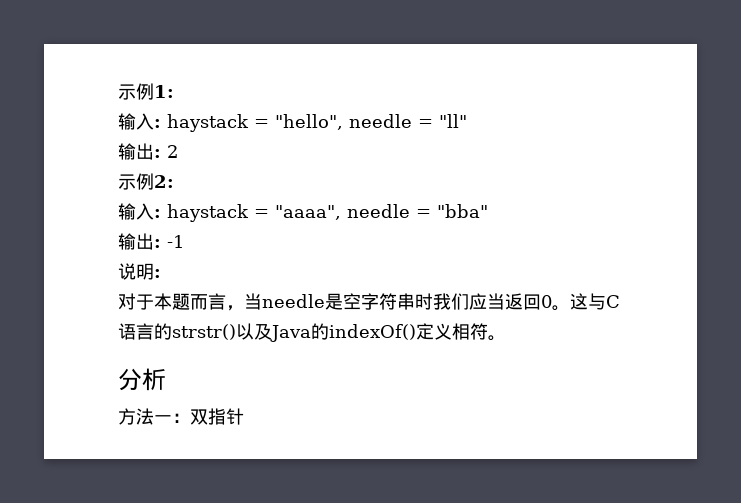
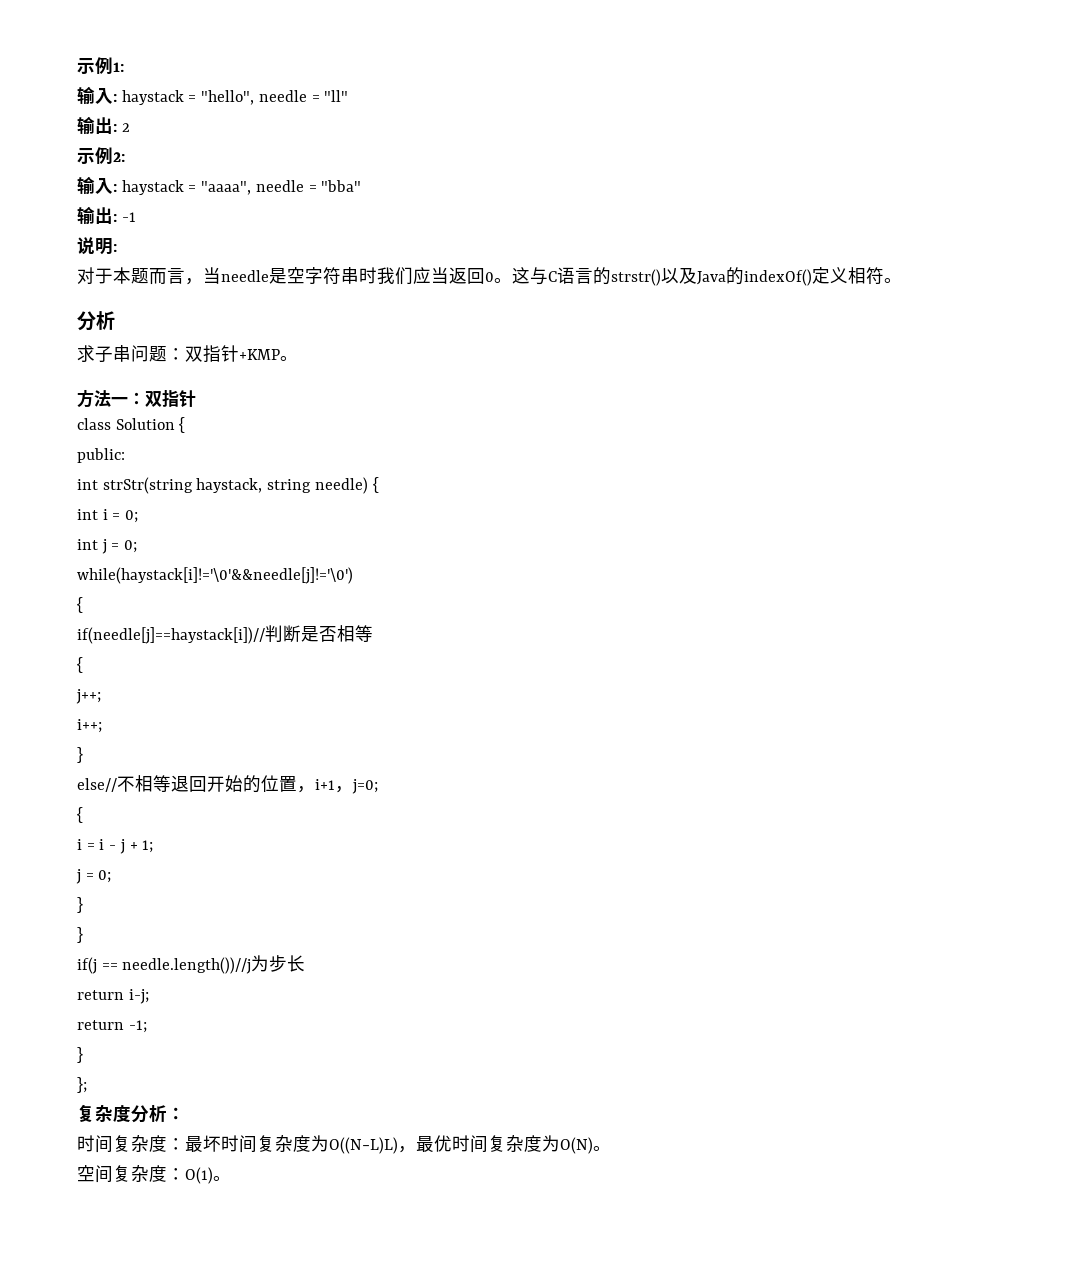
+ 求子串问题：双指针+KMP。
  方法一：双指针
+ class Solution {
+ public:
+ int strStr(string haystack, string needle) {
+ int i = 0;
+ int j = 0;
+ while(haystack[i]!='\0'&&needle[j]!='\0')
+ {
+ if(needle[j]==haystack[i])//判断是否相等
+ {
+ j++;
+ i++;
+ }
+ else//不相等退回开始的位置，i+1，j=0;
+ {
+ i = i - j + 1;
+ j = 0;
+ }
+ }
+ if(j == needle.length())//j为步长
+ return i-j;
+ return -1;
+ }
+ };
+ 复杂度分析：
+ 时间复杂度：最坏时间复杂度为O((N−L)L)，最优时间复杂度为O(N)。
+ 空间复杂度：O(1)。

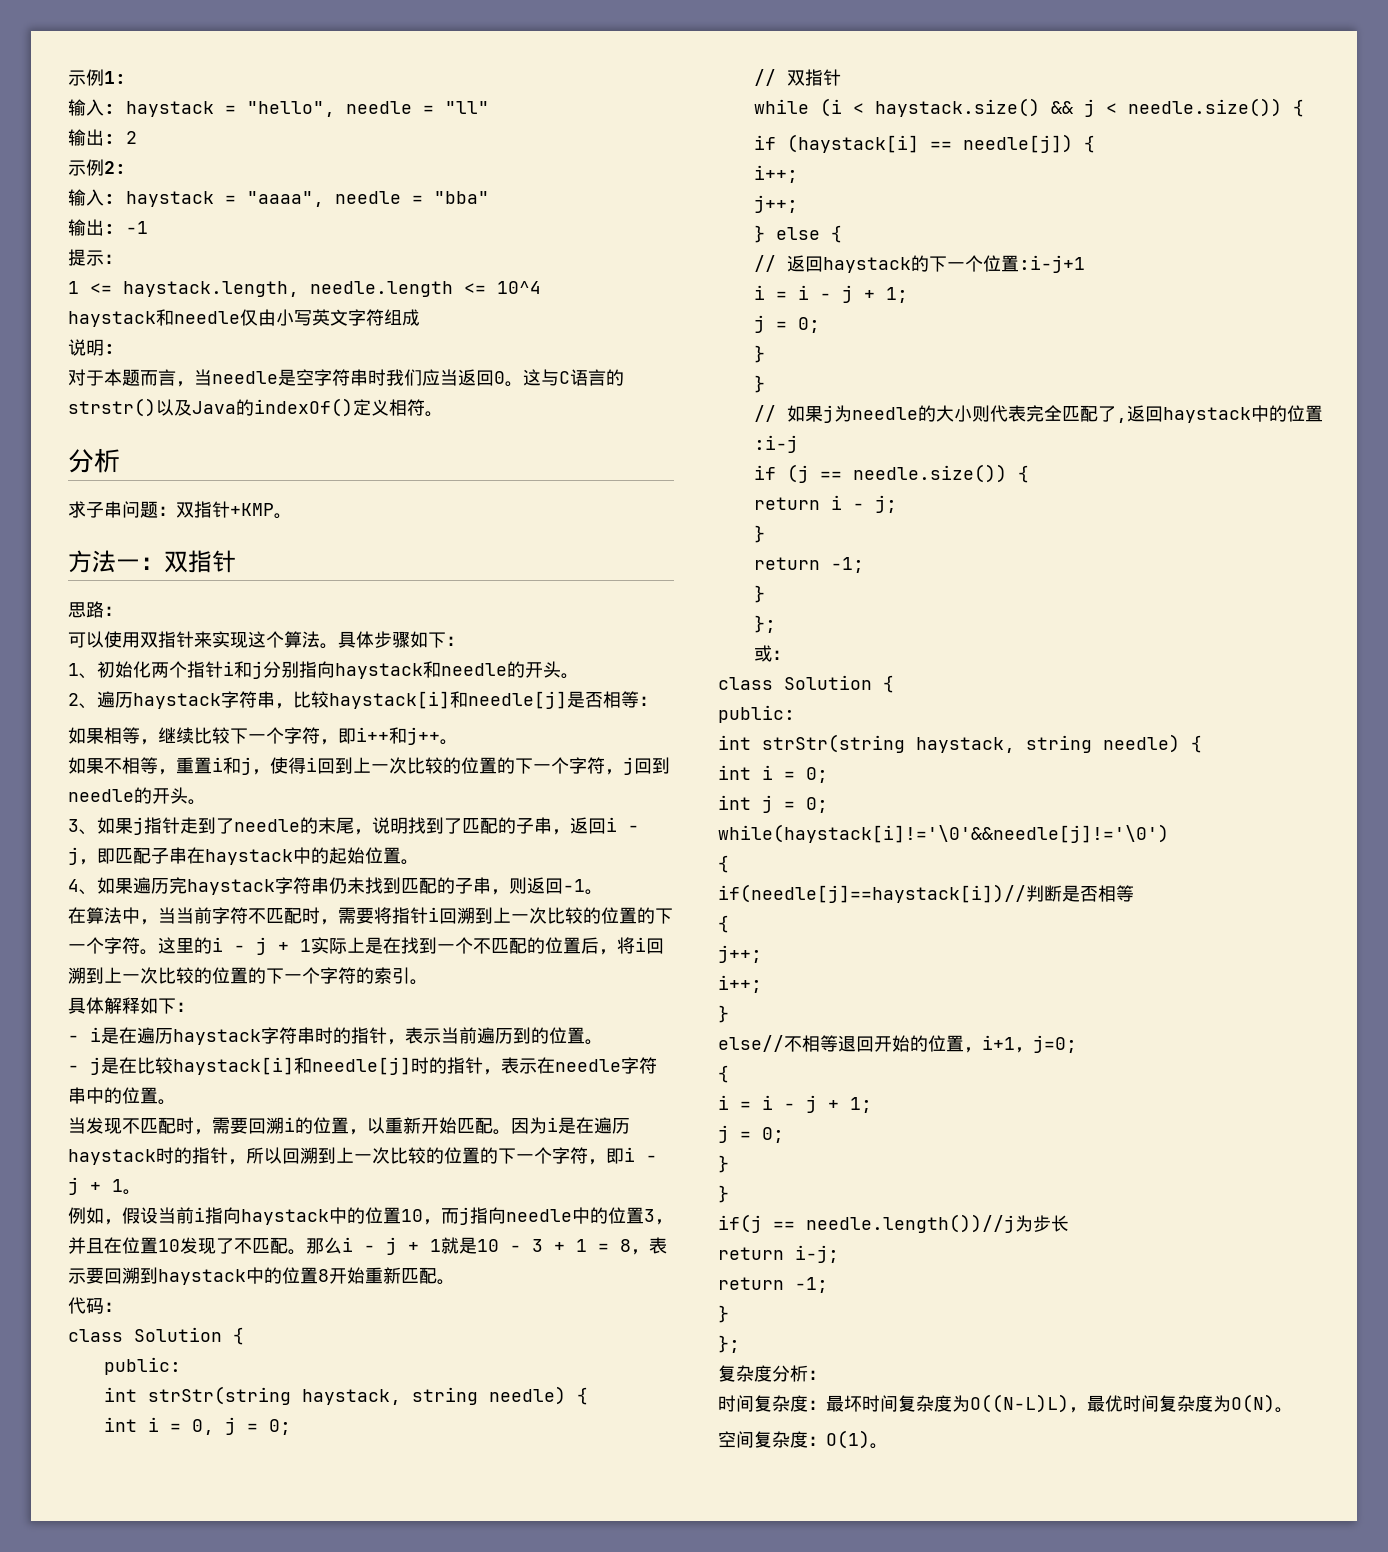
+ 提示：
+ 1 <= haystack.length, needle.length <= 10^4
+ haystack和needle仅由小写英文字符组成
+ 思路：
+ 可以使用双指针来实现这个算法。具体步骤如下：
+ 1、初始化两个指针i和j分别指向haystack和needle的开头。
+ 2、遍历haystack字符串，比较haystack[i]和needle[j]是否相等：
+ 如果相等，继续比较下一个字符，即i++和j++。
+ 如果不相等，重置i和j，使得i回到上一次比较的位置的下一个字符，j回到needle的开头。
+ 3、如果j指针走到了needle的末尾，说明找到了匹配的子串，返回i - j，即匹配子串在haystack中的起始位置。
+ 4、如果遍历完haystack字符串仍未找到匹配的子串，则返回-1。
+ 在算法中，当当前字符不匹配时，需要将指针i回溯到上一次比较的位置的下一个字符。这里的i - j + 1实际上是在找到一个不匹配的位置后，将i回溯到上一次比较的位置的下一个字符的索引。
+ 具体解释如下：
+ - i是在遍历haystack字符串时的指针，表示当前遍历到的位置。
+ - j是在比较haystack[i]和needle[j]时的指针，表示在needle字符串中的位置。
+ 当发现不匹配时，需要回溯i的位置，以重新开始匹配。因为i是在遍历haystack时的指针，所以回溯到上一次比较的位置的下一个字符，即i - j + 1。
+ 例如，假设当前i指向haystack中的位置10，而j指向needle中的位置3，并且在位置10发现了不匹配。那么i - j + 1就是10 - 3 + 1 = 8，表示要回溯到haystack中的位置8开始重新匹配。
+ 代码：
+ class Solution {
+ public:
+ int strStr(string haystack, string needle) {
+ int i = 0, j = 0;
+ // 双指针
+ while (i < haystack.size() && j < needle.size()) {
+ if (haystack[i] == needle[j]) {
+ i++;
+ j++;
+ } else {
+ // 返回haystack的下一个位置:i-j+1
+ i = i - j + 1;
+ j = 0;
+ }
+ }
+ // 如果j为needle的大小则代表完全匹配了,返回haystack中的位置:i-j
+ if (j == needle.size()) {
+ return i - j;
+ }
+ return -1;
+ }
+ };
+ 或：

